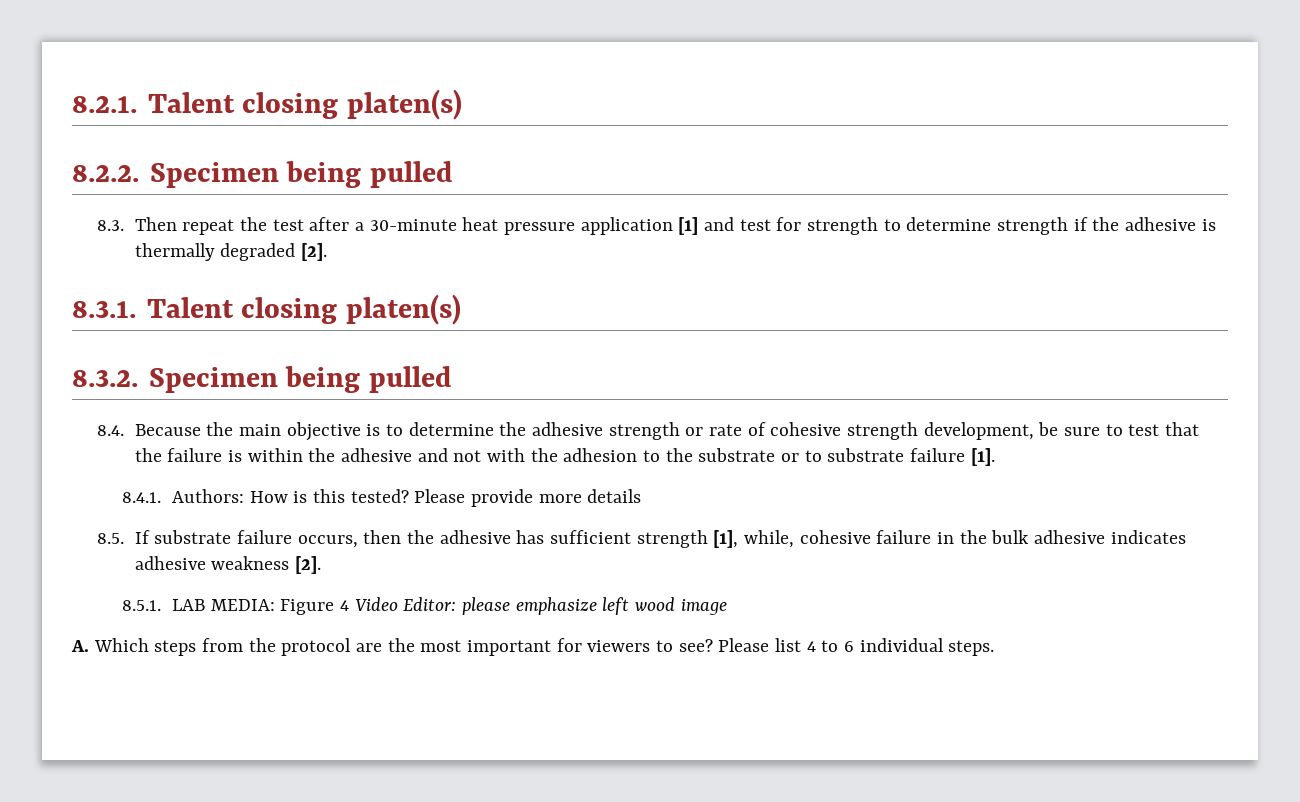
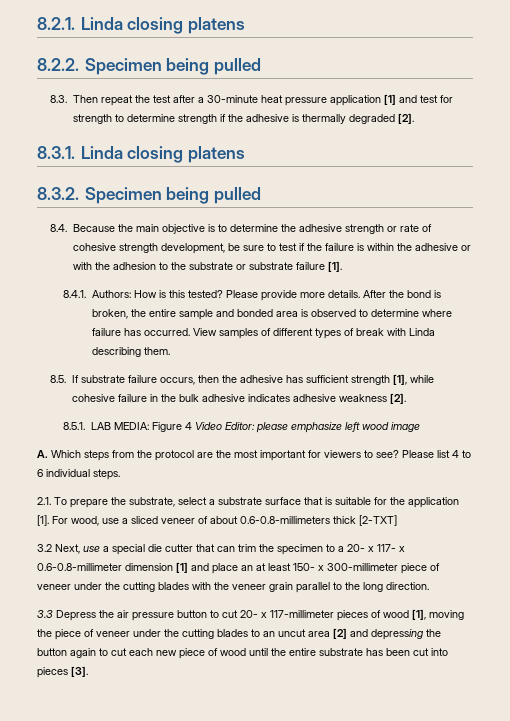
- 8.2.1. Talent closing platen(s)
+ 8.2.1. Linda closing platens
- 8.3.1. Talent closing platen(s)
+ 8.3.1. Linda closing platens
- 8.4. Because the main objective is to determine the adhesive strength or rate of cohesive strength development, be sure to test that the failure is within the adhesive and not with the adhesion to the substrate or to substrate failure [1].
+ 8.4. Because the main objective is to determine the adhesive strength or rate of cohesive strength development, be sure to test if the failure is within the adhesive or with the adhesion to the substrate or substrate failure [1].
- Please provide more details
+ Please provide more details. After the bond is broken, the entire sample and bonded area is observed to determine where failure has occurred. View samples of different types of break with Linda describing them.
- 8.5. If substrate failure occurs, then the adhesive has sufficient strength [1], while, cohesive failure in the bulk adhesive indicates adhesive weakness [2].
+ 8.5. If substrate failure occurs, then the adhesive has sufficient strength [1], while cohesive failure in the bulk adhesive indicates adhesive weakness [2].
+ 2.1. To prepare the substrate, select a substrate surface that is suitable for the application [1]. For wood, use a sliced veneer of about 0.6-0.8-millimeters thick [2-TXT]
+ 3.2 Next, use a special die cutter that can trim the specimen to a 20- x 117- x 0.6-0.8-millimeter dimension [1] and place an at least 150- x 300-millimeter piece of veneer under the cutting blades with the veneer grain parallel to the long direction.
+ 3.3 Depress the air pressure button to cut 20- x 117-millimeter pieces of wood [1], moving the piece of veneer under the cutting blades to an uncut area [2] and depressing the button again to cut each new piece of wood until the entire substrate has been cut into pieces [3].

